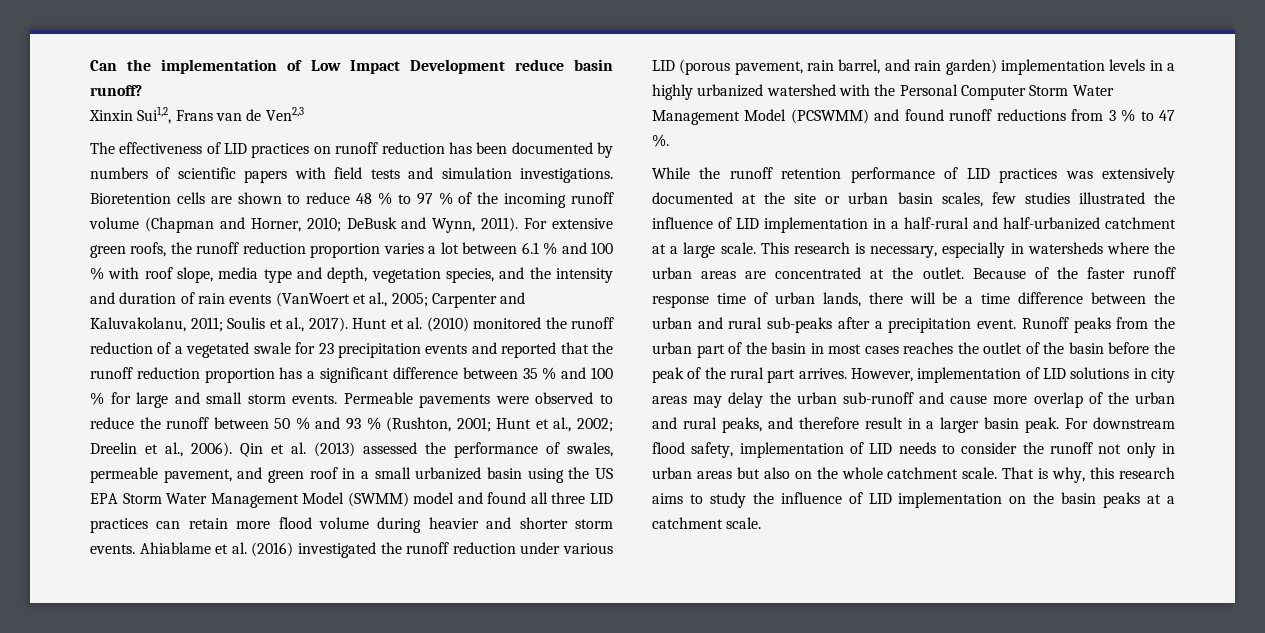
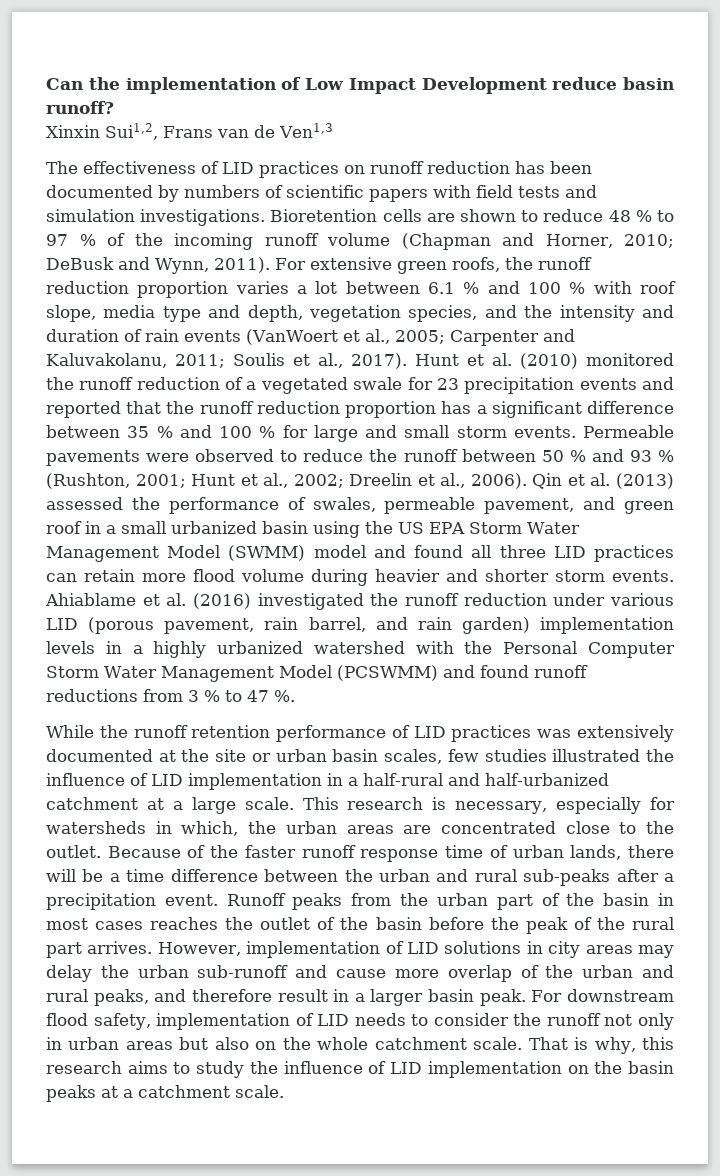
- Xinxin Sui1,2, Frans van de Ven2,3
+ Xinxin Sui1,2, Frans van de Ven1,3
- This research is necessary, especially in watersheds where the urban areas are concentrated at the outlet.
+ This research is necessary, especially for watersheds in which, the urban areas are concentrated close to the outlet.

